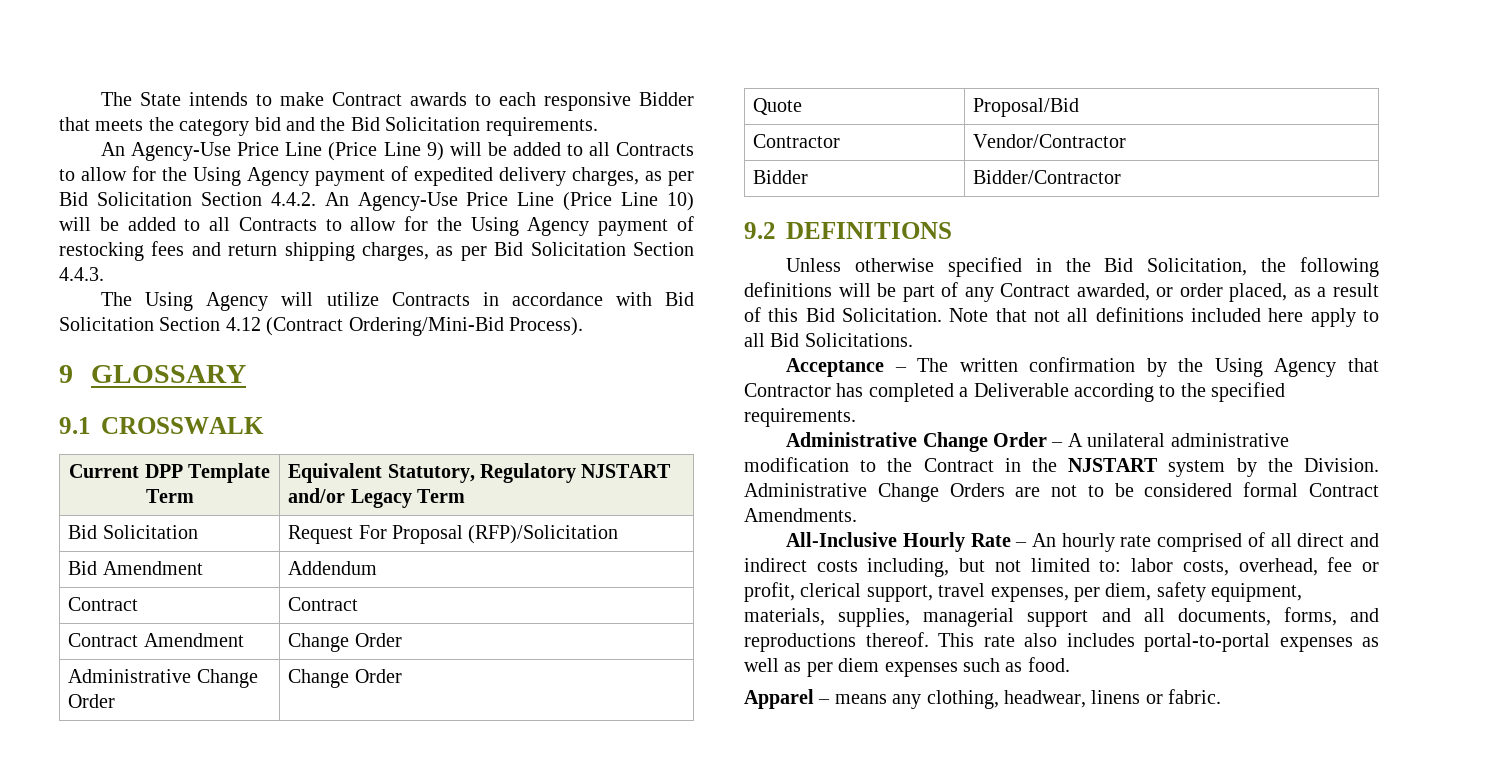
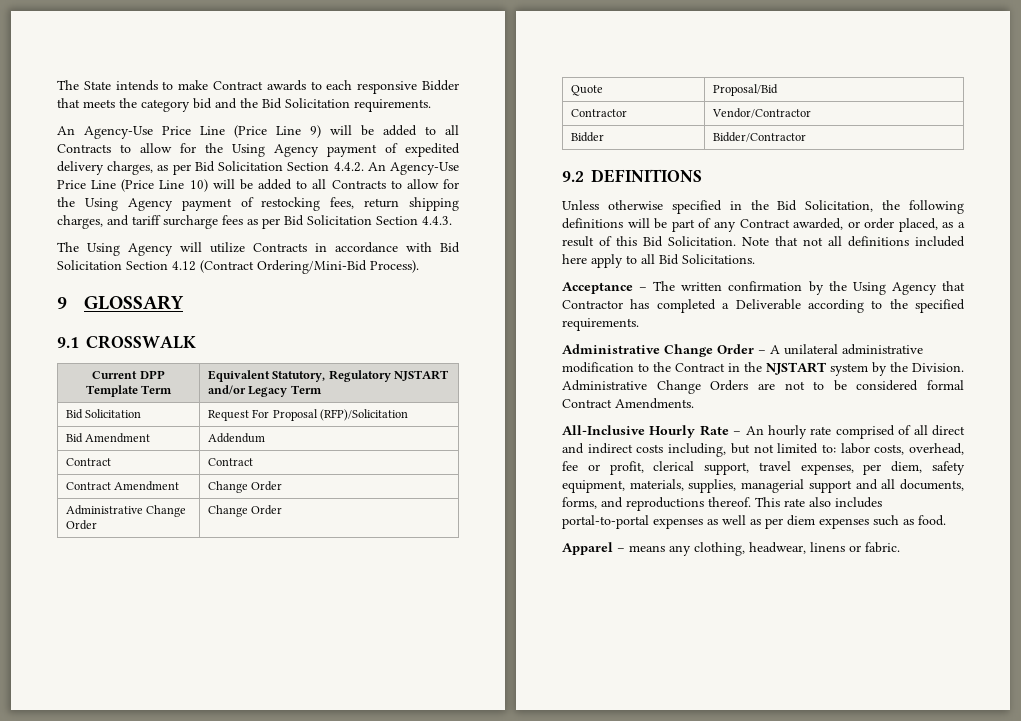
- An Agency-Use Price Line (Price Line 9) will be added to all Contracts to allow for the Using Agency payment of expedited delivery charges, as per Bid Solicitation Section 4.4.2. An Agency-Use Price Line (Price Line 10) will be added to all Contracts to allow for the Using Agency payment of restocking fees and return shipping charges, as per Bid Solicitation Section 4.4.3.
+ An Agency-Use Price Line (Price Line 9) will be added to all Contracts to allow for the Using Agency payment of expedited delivery charges, as per Bid Solicitation Section 4.4.2. An Agency-Use Price Line (Price Line 10) will be added to all Contracts to allow for the Using Agency payment of restocking fees, return shipping charges, and tariff surcharge fees as per Bid Solicitation Section 4.4.3.

